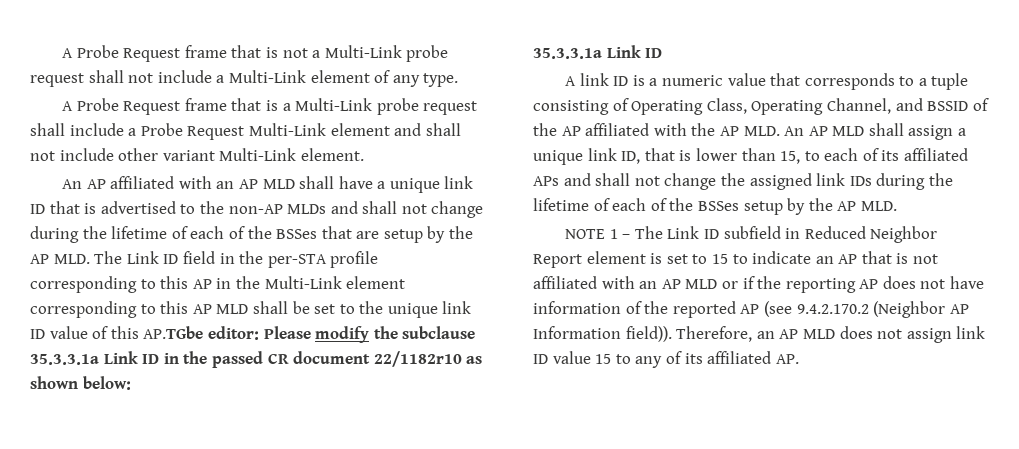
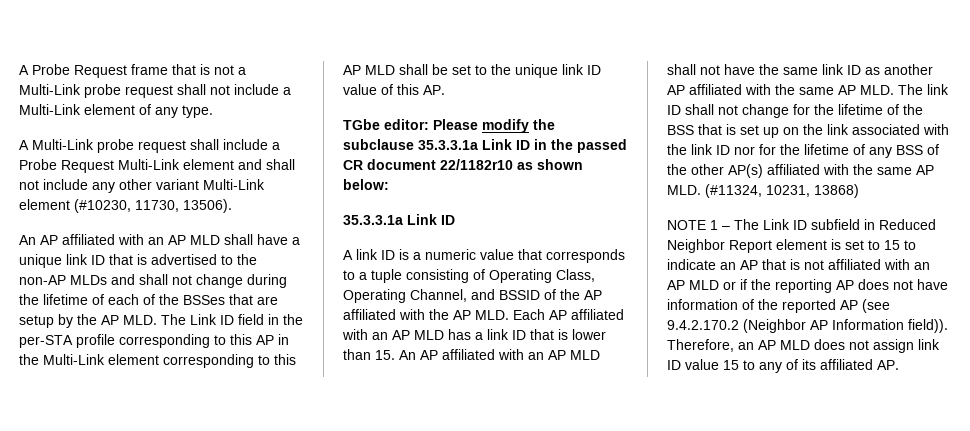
- A Probe Request frame that is a Multi-Link probe request shall include a Probe Request Multi-Link element and shall not include other variant Multi-Link element.
+ A Multi-Link probe request shall include a Probe Request Multi-Link element and shall not include any other variant Multi-Link element (#10230, 11730, 13506).
- An AP affiliated with an AP MLD shall have a unique link ID that is advertised to the non-AP MLDs and shall not change during the lifetime of each of the BSSes that are setup by the AP MLD. The Link ID field in the per-STA profile corresponding to this AP in the Multi-Link element corresponding to this AP MLD shall be set to the unique link ID value of this AP.TGbe editor:
+ An AP affiliated with an AP MLD shall have a unique link ID that is advertised to the non-AP MLDs and shall not change during the lifetime of each of the BSSes that are setup by the AP MLD. The Link ID field in the per-STA profile corresponding to this AP in the Multi-Link element corresponding to this AP MLD shall be set to the unique link ID value of this AP.
+ TGbe editor:
- A link ID is a numeric value that corresponds to a tuple consisting of Operating Class, Operating Channel, and BSSID of the AP affiliated with the AP MLD. An AP MLD shall assign a unique link ID, that is lower than 15, to each of its affiliated APs and shall not change the assigned link IDs during the lifetime of each of the BSSes setup by the AP MLD.
+ A link ID is a numeric value that corresponds to a tuple consisting of Operating Class, Operating Channel, and BSSID of the AP affiliated with the AP MLD. Each AP affiliated with an AP MLD has a link ID that is lower than 15. An AP affiliated with an AP MLD shall not have the same link ID as another AP affiliated with the same AP MLD. The link ID shall not change for the lifetime of the BSS that is set up on the link associated with the link ID nor for the lifetime of any BSS of the other AP(s) affiliated with the same AP MLD. (#11324, 10231, 13868)

